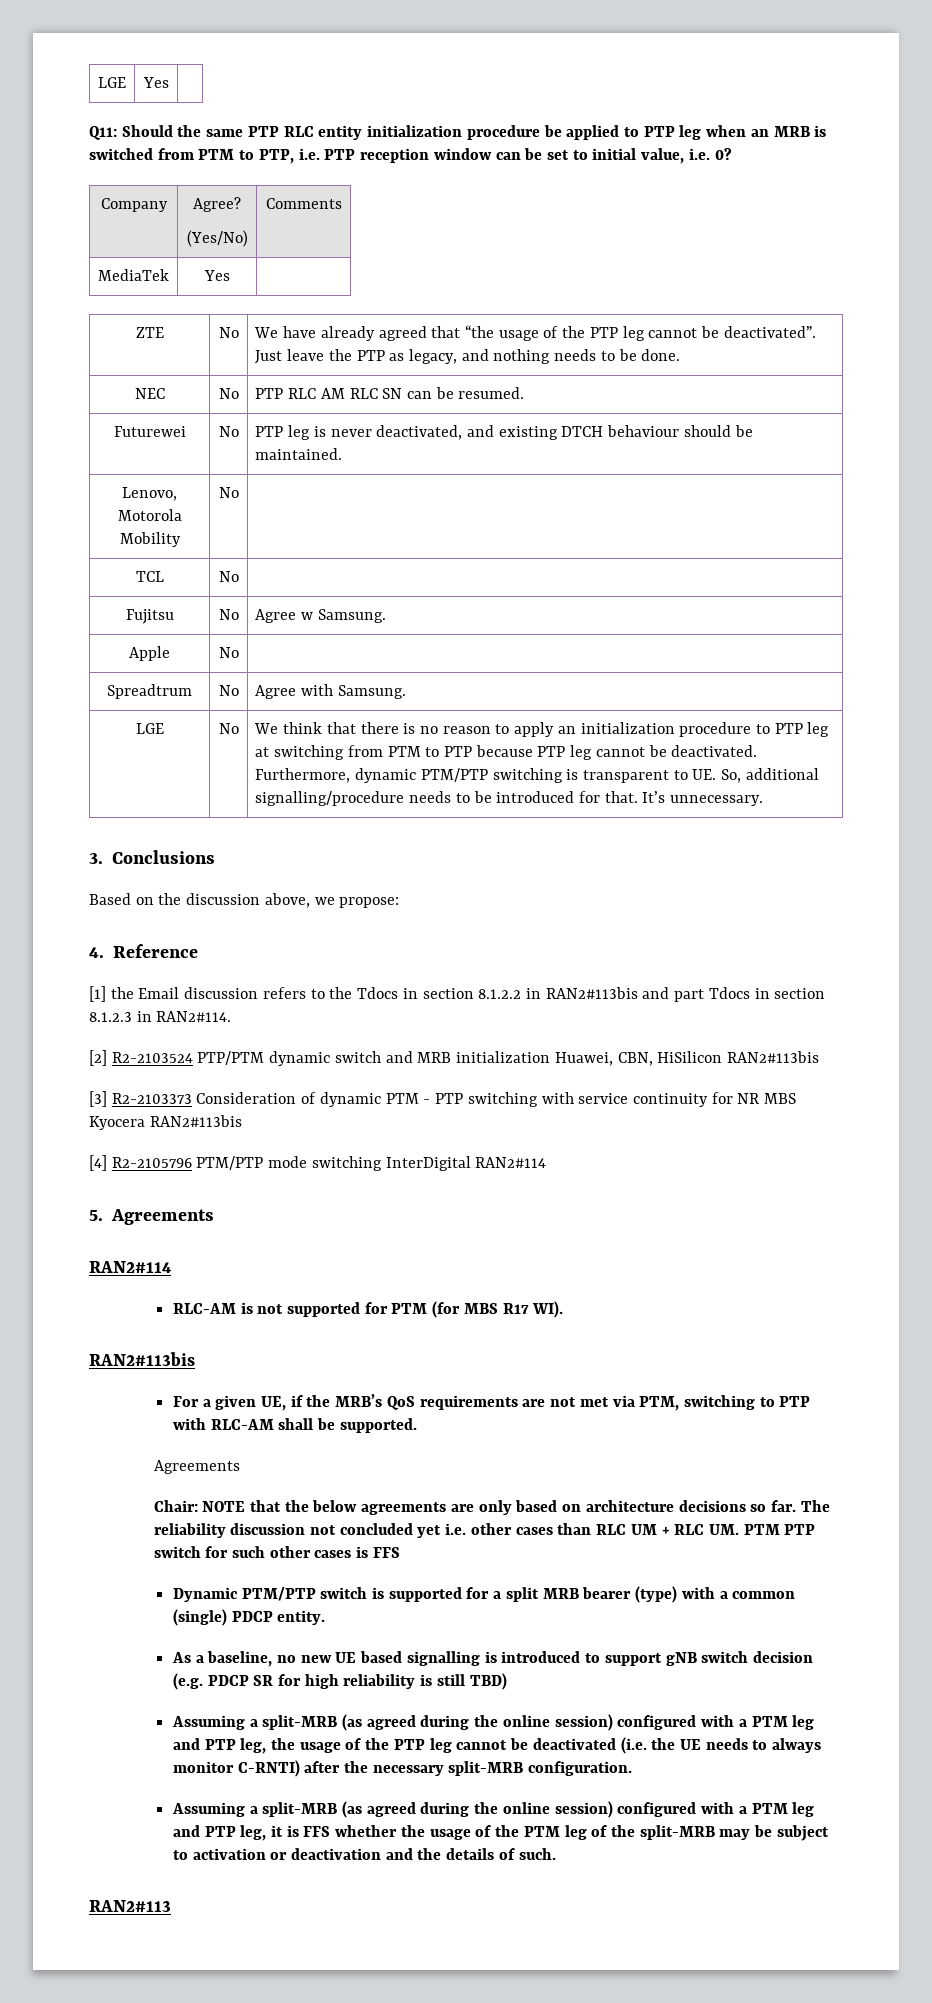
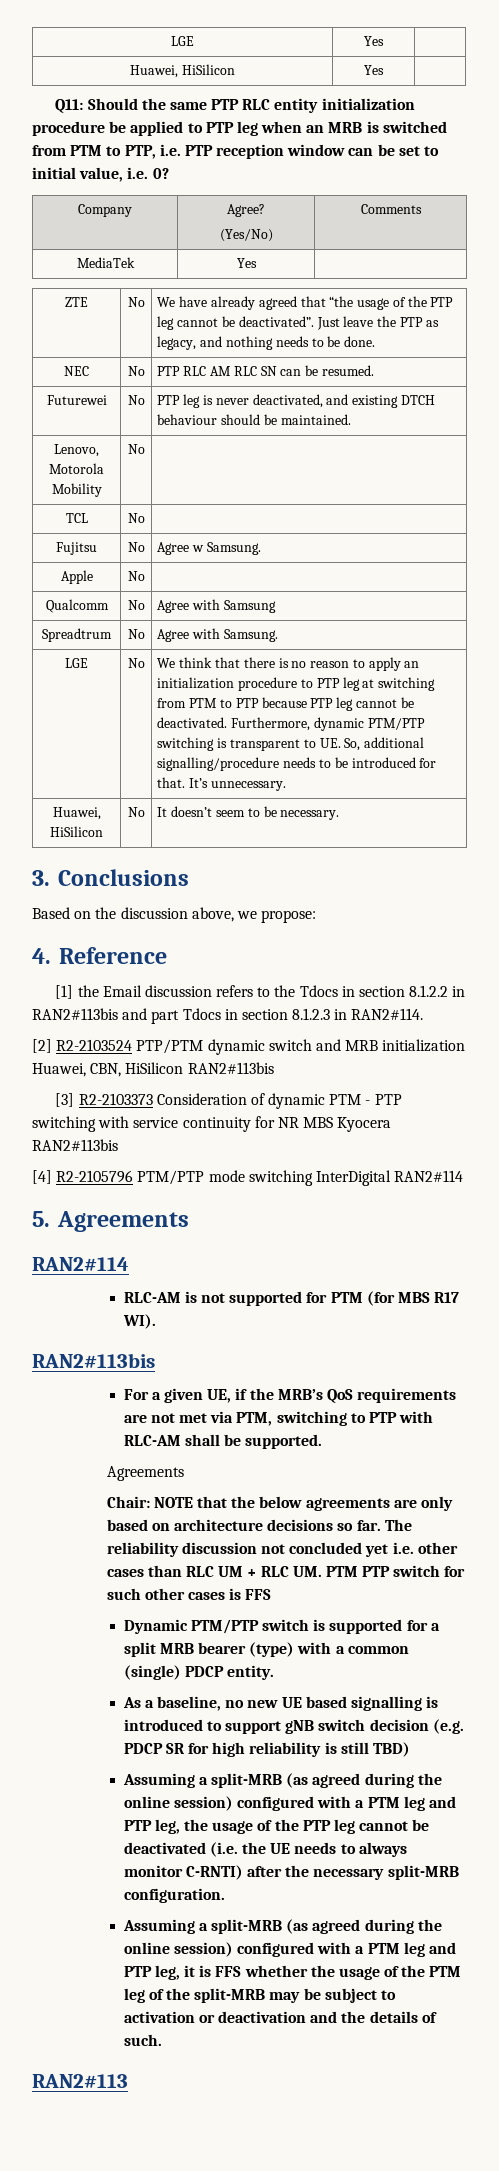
+ Huawei, HiSilicon | Yes |
+ Qualcomm | No | Agree with Samsung
+ Huawei, HiSilicon | No | It doesn’t seem to be necessary.

